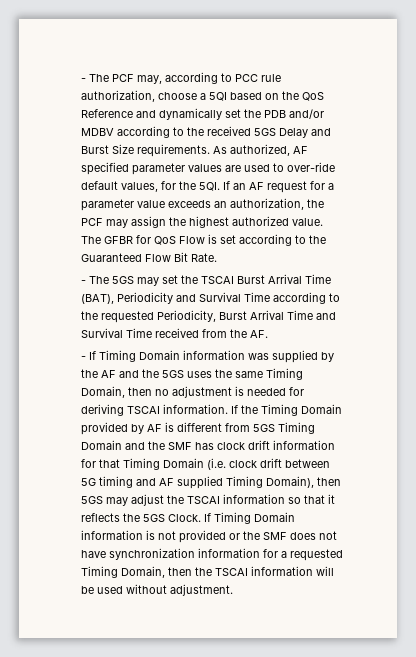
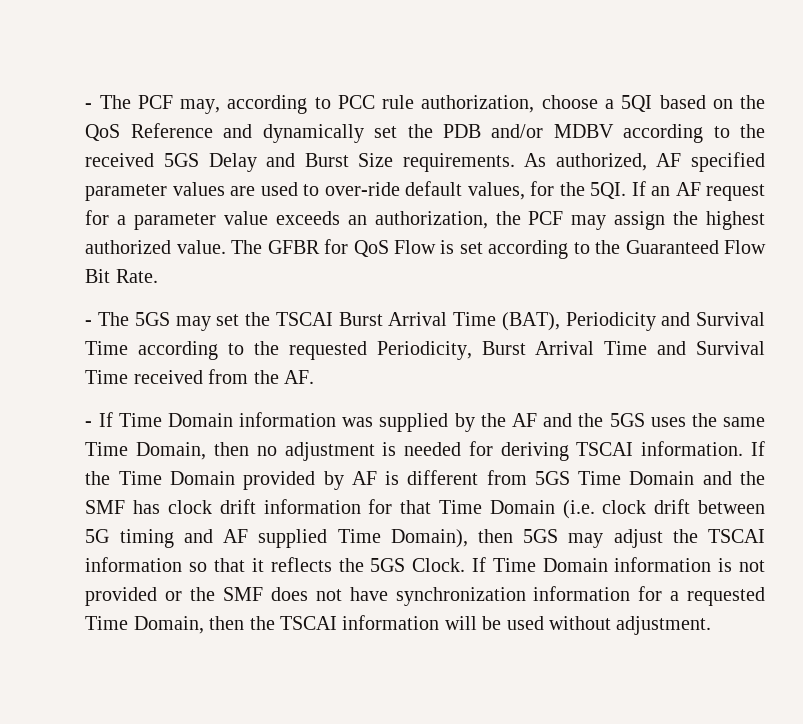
- - If Timing Domain information was supplied by the AF and the 5GS uses the same Timing Domain, then no adjustment is needed for deriving TSCAI information.
+ - If Time Domain information was supplied by the AF and the 5GS uses the same Time Domain, then no adjustment is needed for deriving TSCAI information.
- If the Timing Domain provided by AF is different from 5GS Timing Domain and the SMF has clock drift information for that Timing Domain (i.e. clock drift between 5G timing and AF supplied Timing Domain), then 5GS may adjust the TSCAI information so that it reflects the 5GS Clock.
+ If the Time Domain provided by AF is different from 5GS Time Domain and the SMF has clock drift information for that Time Domain (i.e. clock drift between 5G timing and AF supplied Time Domain), then 5GS may adjust the TSCAI information so that it reflects the 5GS Clock.
- If Timing Domain information is not provided or the SMF does not have synchronization information for a requested Timing Domain, then the TSCAI information will be used without adjustment.
+ If Time Domain information is not provided or the SMF does not have synchronization information for a requested Time Domain, then the TSCAI information will be used without adjustment.

